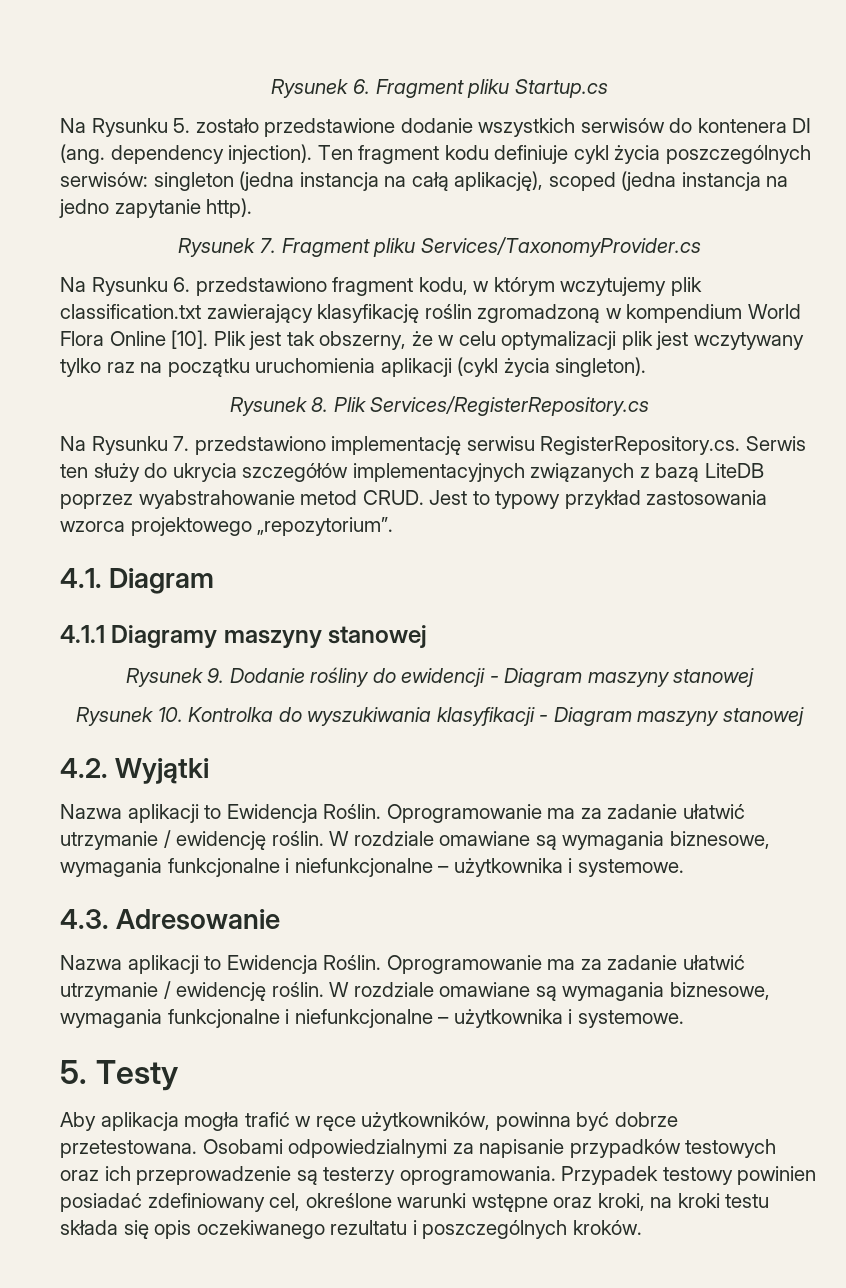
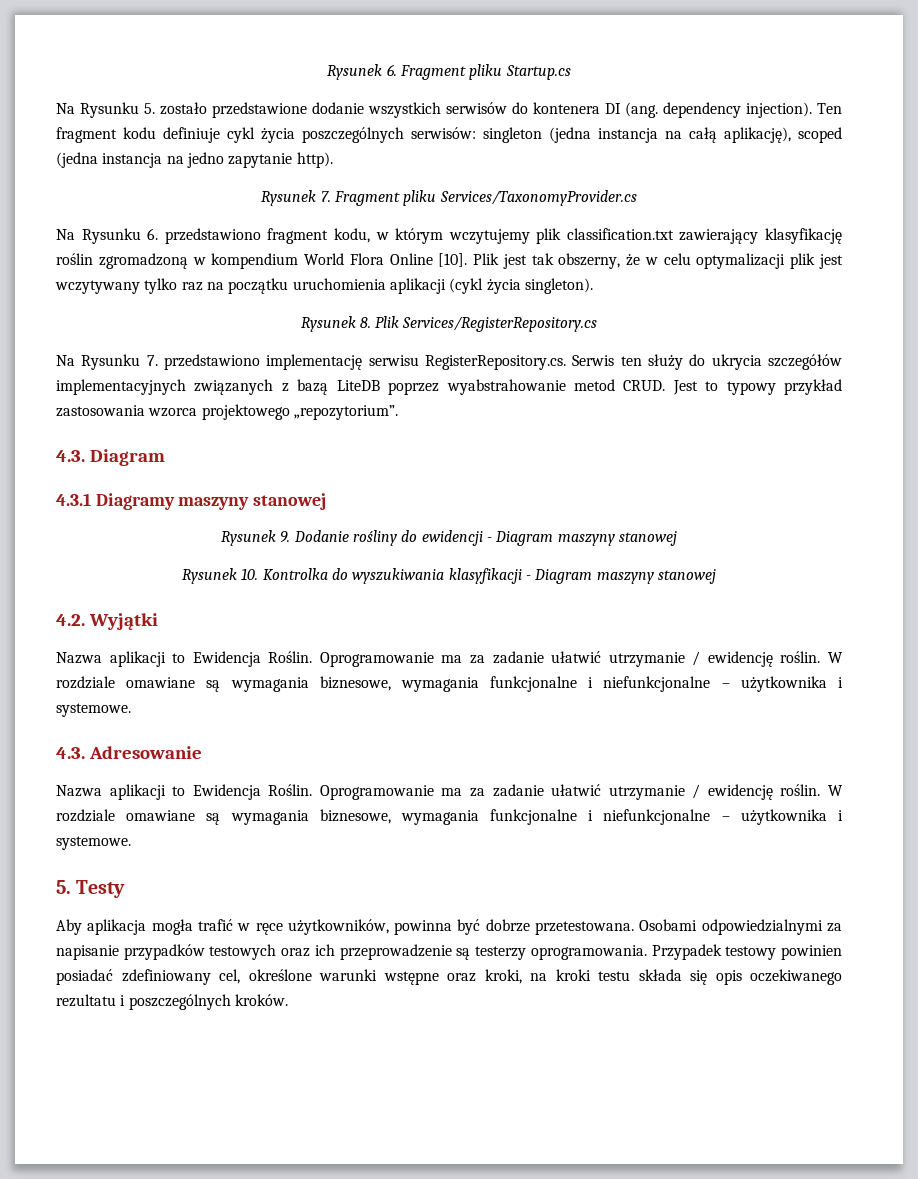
- 4.1. Diagram
+ 4.3. Diagram
- 4.1.1 Diagramy maszyny stanowej
+ 4.3.1 Diagramy maszyny stanowej

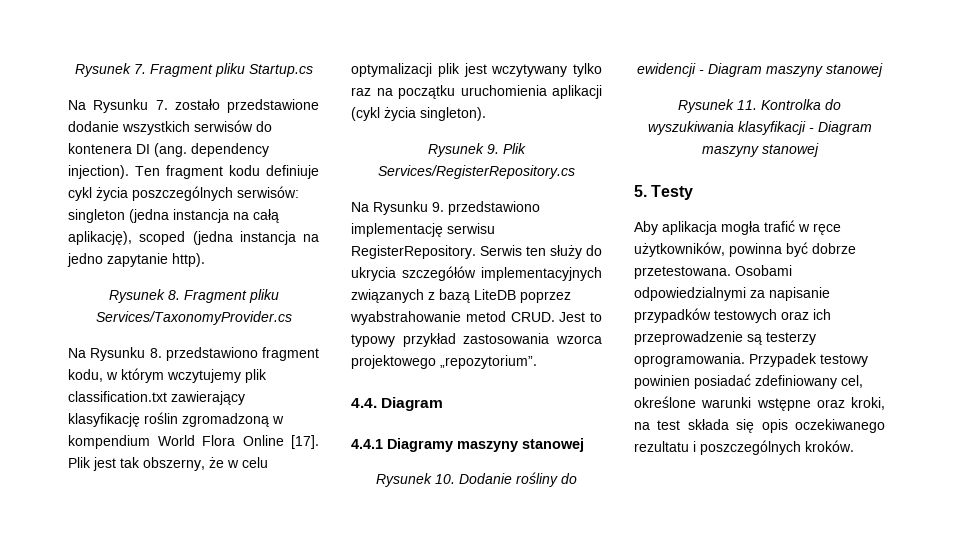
- Rysunek 6. Fragment pliku Startup.cs
+ Rysunek 7. Fragment pliku Startup.cs
- Na Rysunku 5. zostało przedstawione dodanie wszystkich serwisów do kontenera DI (ang. dependency injection).
+ Na Rysunku 7. zostało przedstawione dodanie wszystkich serwisów do kontenera DI (ang. dependency injection).
- Rysunek 7. Fragment pliku Services/TaxonomyProvider.cs
+ Rysunek 8. Fragment pliku Services/TaxonomyProvider.cs
- Na Rysunku 6. przedstawiono fragment kodu, w którym wczytujemy plik classification.txt zawierający klasyfikację roślin zgromadzoną w kompendium World Flora Online [10].
+ Na Rysunku 8. przedstawiono fragment kodu, w którym wczytujemy plik classification.txt zawierający klasyfikację roślin zgromadzoną w kompendium World Flora Online [17].
- Rysunek 8. Plik Services/RegisterRepository.cs
+ Rysunek 9. Plik Services/RegisterRepository.cs
- Na Rysunku 7. przedstawiono implementację serwisu RegisterRepository.cs. Serwis ten służy do ukrycia szczegółów implementacyjnych związanych z bazą LiteDB poprzez wyabstrahowanie metod CRUD.
+ Na Rysunku 9. przedstawiono implementację serwisu RegisterRepository. Serwis ten służy do ukrycia szczegółów implementacyjnych związanych z bazą LiteDB poprzez wyabstrahowanie metod CRUD.
- 4.3. Diagram
+ 4.4. Diagram
- 4.3.1 Diagramy maszyny stanowej
+ 4.4.1 Diagramy maszyny stanowej
- Rysunek 9. Dodanie rośliny do ewidencji - Diagram maszyny stanowej
+ Rysunek 10. Dodanie rośliny do ewidencji - Diagram maszyny stanowej
- Rysunek 10. Kontrolka do wyszukiwania klasyfikacji - Diagram maszyny stanowej
+ Rysunek 11. Kontrolka do wyszukiwania klasyfikacji - Diagram maszyny stanowej
- 4.2. Wyjątki
- Nazwa aplikacji to Ewidencja Roślin. Oprogramowanie ma za zadanie ułatwić utrzymanie / ewidencję roślin. W rozdziale omawiane są wymagania biznesowe, wymagania funkcjonalne i niefunkcjonalne – użytkownika i systemowe.
- 4.3. Adresowanie
- Nazwa aplikacji to Ewidencja Roślin. Oprogramowanie ma za zadanie ułatwić utrzymanie / ewidencję roślin. W rozdziale omawiane są wymagania biznesowe, wymagania funkcjonalne i niefunkcjonalne – użytkownika i systemowe.
- Przypadek testowy powinien posiadać zdefiniowany cel, określone warunki wstępne oraz kroki, na kroki testu składa się opis oczekiwanego rezultatu i poszczególnych kroków.
+ Przypadek testowy powinien posiadać zdefiniowany cel, określone warunki wstępne oraz kroki, na test składa się opis oczekiwanego rezultatu i poszczególnych kroków.

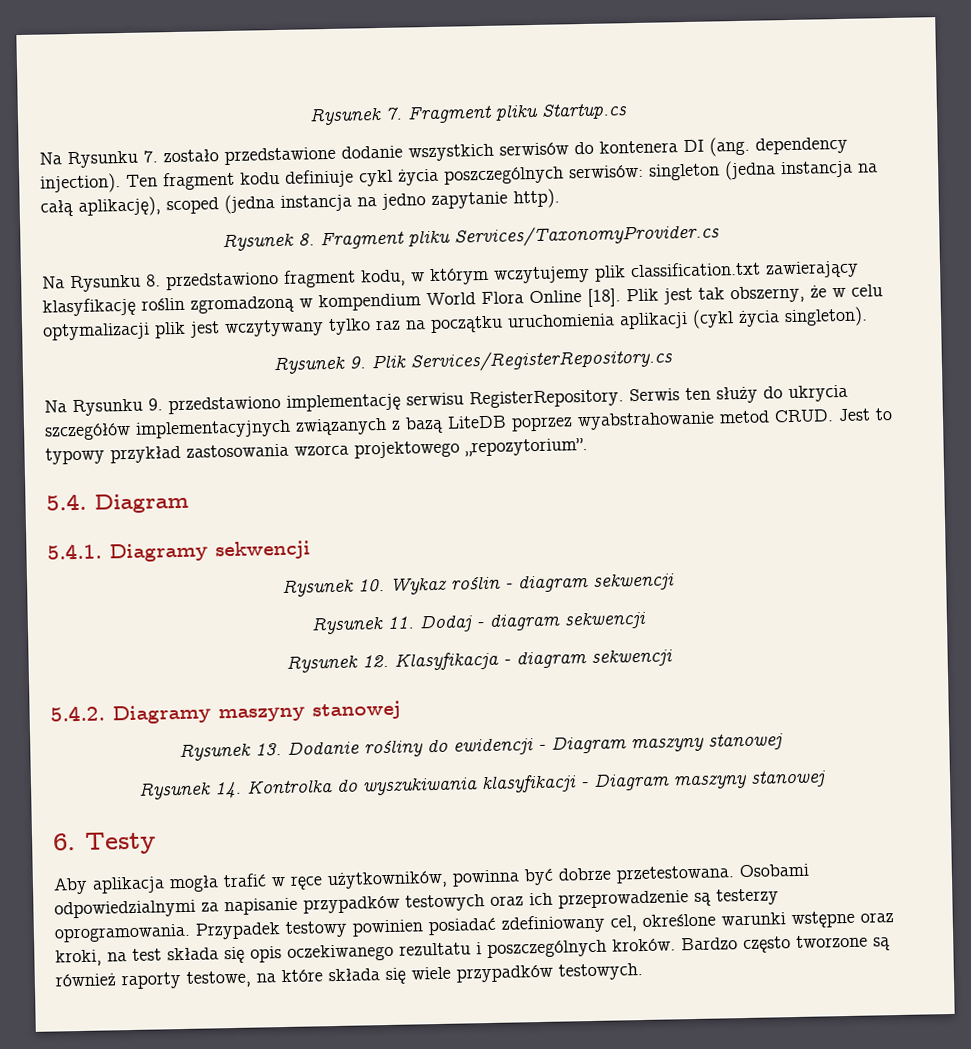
- Na Rysunku 8. przedstawiono fragment kodu, w którym wczytujemy plik classification.txt zawierający klasyfikację roślin zgromadzoną w kompendium World Flora Online [17].
+ Na Rysunku 8. przedstawiono fragment kodu, w którym wczytujemy plik classification.txt zawierający klasyfikację roślin zgromadzoną w kompendium World Flora Online [18].
- 4.4. Diagram
+ 5.4. Diagram
- 4.4.1 Diagramy maszyny stanowej
+ 5.4.1. Diagramy sekwencji
+ Rysunek 10. Wykaz roślin - diagram sekwencji
+ Rysunek 11. Dodaj - diagram sekwencji
+ Rysunek 12. Klasyfikacja - diagram sekwencji
+ 5.4.2. Diagramy maszyny stanowej
- Rysunek 10. Dodanie rośliny do ewidencji - Diagram maszyny stanowej
+ Rysunek 13. Dodanie rośliny do ewidencji - Diagram maszyny stanowej
- Rysunek 11. Kontrolka do wyszukiwania klasyfikacji - Diagram maszyny stanowej
+ Rysunek 14. Kontrolka do wyszukiwania klasyfikacji - Diagram maszyny stanowej
- 5. Testy
+ 6. Testy
+ Bardzo często tworzone są również raporty testowe, na które składa się wiele przypadków testowych.

